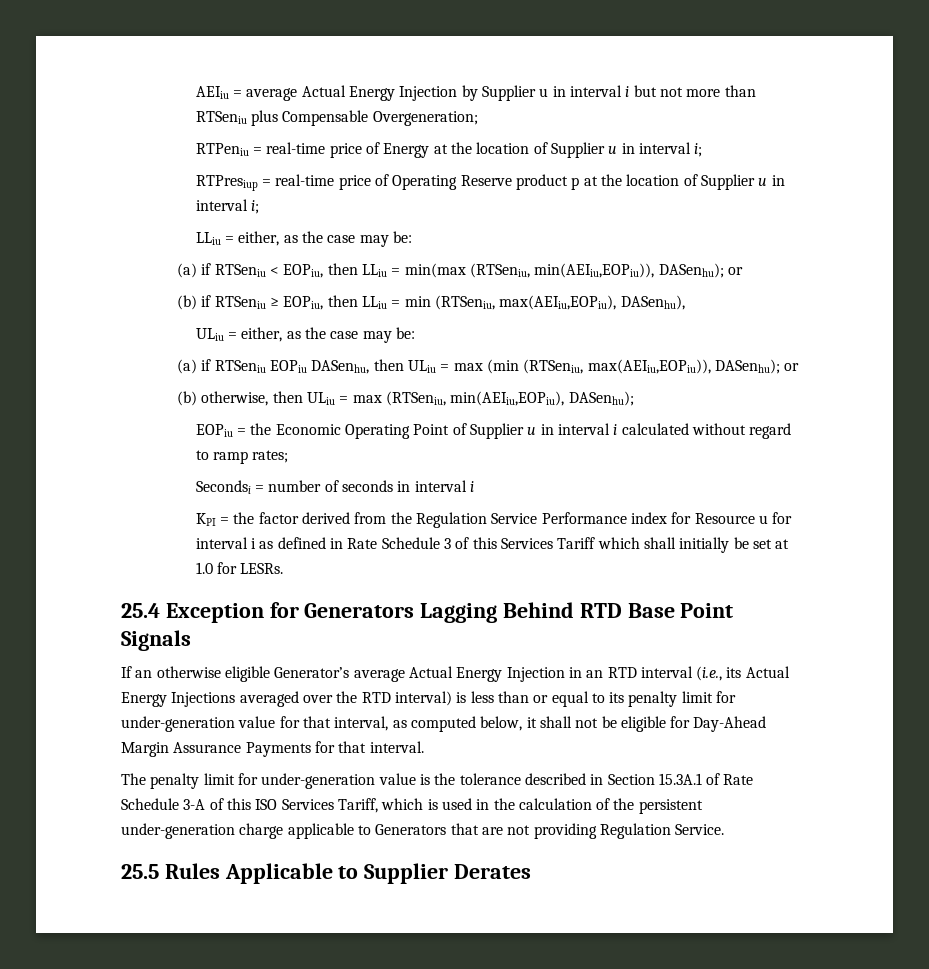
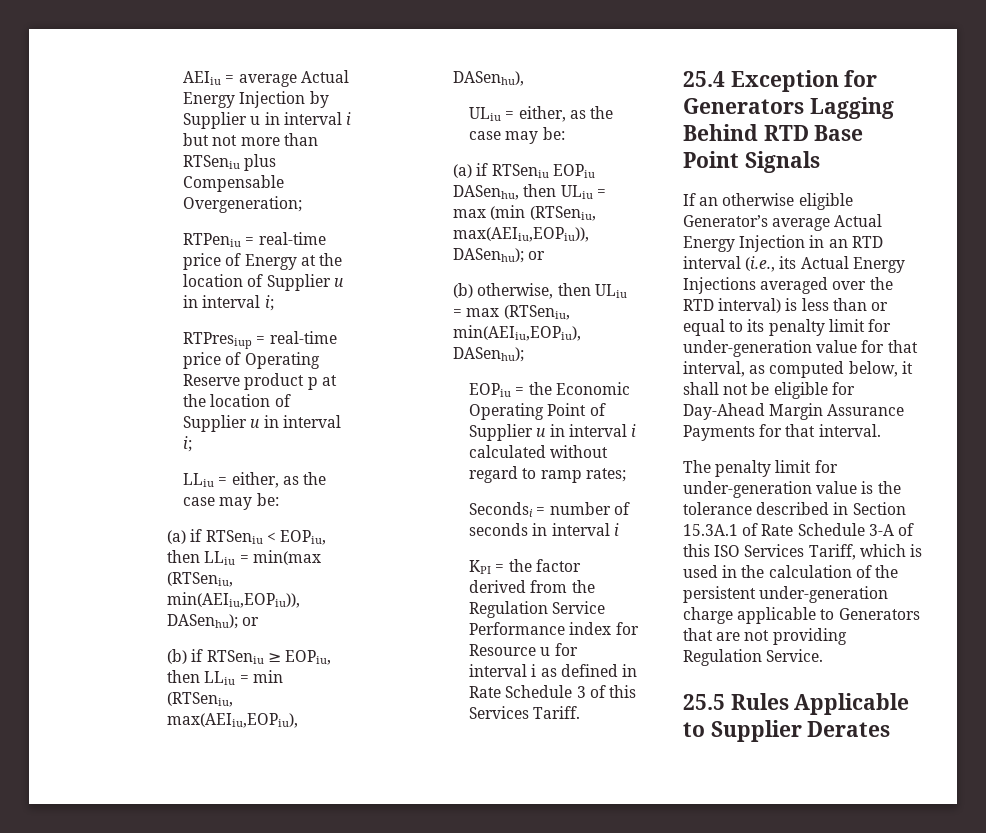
- KPI = the factor derived from the Regulation Service Performance index for Resource u for interval i as defined in Rate Schedule 3 of this Services Tariff which shall initially be set at 1.0 for LESRs.
+ KPI = the factor derived from the Regulation Service Performance index for Resource u for interval i as defined in Rate Schedule 3 of this Services Tariff.

